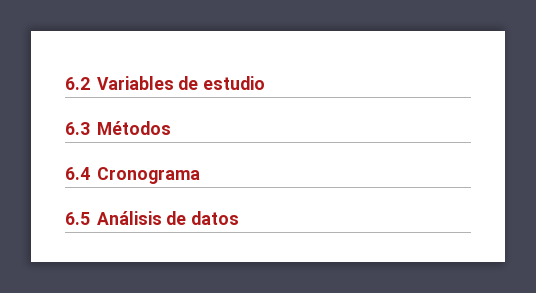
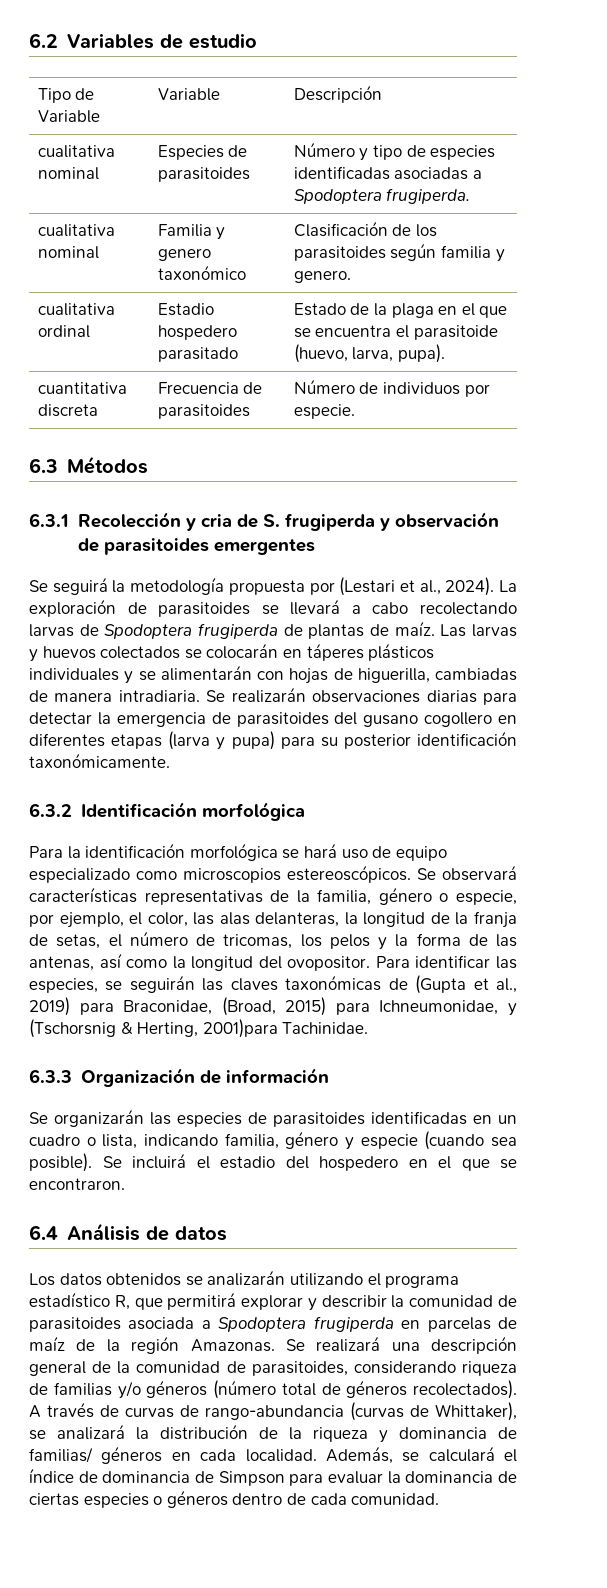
+ Tipo de Variable | Variable | Descripción
+ cualitativa nominal | Especies de parasitoides | Número y tipo de especies identificadas asociadas a Spodoptera frugiperda.
+ cualitativa nominal | Familia y genero taxonómico | Clasificación de los parasitoides según familia y genero.
+ cualitativa ordinal | Estadio hospedero parasitado | Estado de la plaga en el que se encuentra el parasitoide (huevo, larva, pupa).
+ cuantitativa discreta | Frecuencia de parasitoides | Número de individuos por especie.
  6.3 Métodos
- 6.4 Cronograma
- 6.5 Análisis de datos
+ 6.3.1 Recolección y cria de S. frugiperda y observación de parasitoides emergentes
+ Se seguirá la metodología propuesta por (Lestari et al., 2024). La exploración de parasitoides se llevará a cabo recolectando larvas de Spodoptera frugiperda de plantas de maíz. Las larvas y huevos colectados se colocarán en táperes plásticos individuales y se alimentarán con hojas de higuerilla, cambiadas de manera intradiaria. Se realizarán observaciones diarias para detectar la emergencia de parasitoides del gusano cogollero en diferentes etapas (larva y pupa) para su posterior identificación taxonómicamente.
+ 6.3.2 Identificación morfológica
+ Para la identificación morfológica se hará uso de equipo especializado como microscopios estereoscópicos. Se observará características representativas de la familia, género o especie, por ejemplo, el color, las alas delanteras, la longitud de la franja de setas, el número de tricomas, los pelos y la forma de las antenas, así como la longitud del ovopositor. Para identificar las especies, se seguirán las claves taxonómicas de (Gupta et al., 2019) para Braconidae, (Broad, 2015) para Ichneumonidae, y (Tschorsnig & Herting, 2001)para Tachinidae.
+ 6.3.3 Organización de información
+ Se organizarán las especies de parasitoides identificadas en un cuadro o lista, indicando familia, género y especie (cuando sea posible). Se incluirá el estadio del hospedero en el que se encontraron.
+ 6.4 Análisis de datos
+ Los datos obtenidos se analizarán utilizando el programa estadístico R, que permitirá explorar y describir la comunidad de parasitoides asociada a Spodoptera frugiperda en parcelas de maíz de la región Amazonas. Se realizará una descripción general de la comunidad de parasitoides, considerando riqueza de familias y/o géneros (número total de géneros recolectados). A través de curvas de rango-abundancia (curvas de Whittaker), se analizará la distribución de la riqueza y dominancia de familias/ géneros en cada localidad. Además, se calculará el índice de dominancia de Simpson para evaluar la dominancia de ciertas especies o géneros dentro de cada comunidad.

